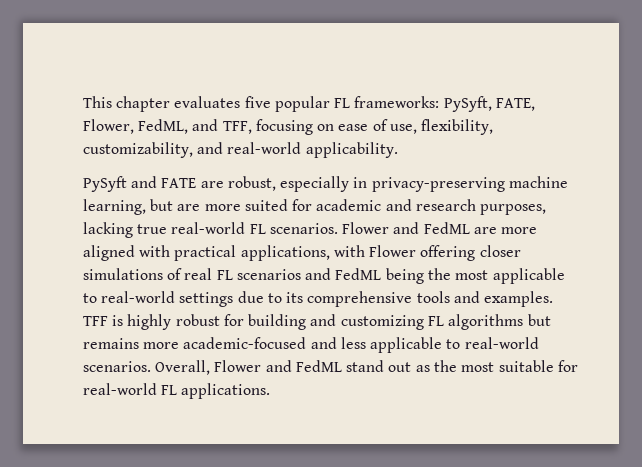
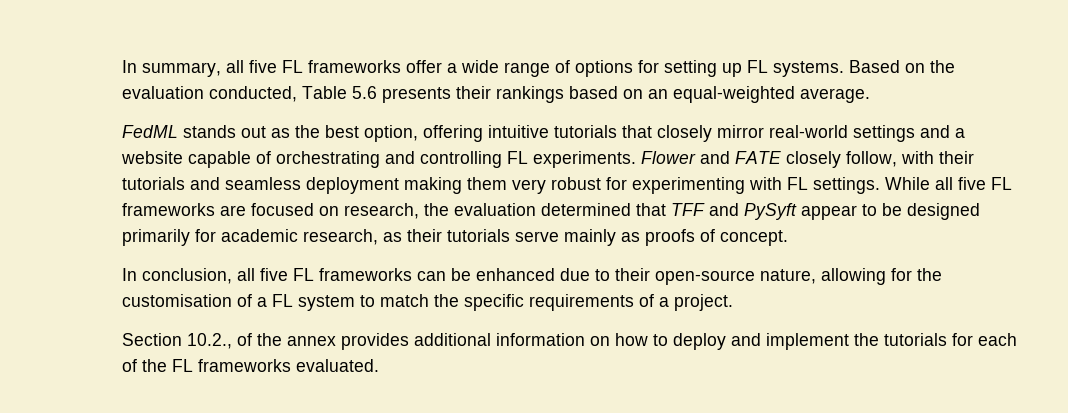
- This chapter evaluates five popular FL frameworks: PySyft, FATE, Flower, FedML, and TFF, focusing on ease of use, flexibility, customizability, and real-world applicability.
- PySyft and FATE are robust, especially in privacy-preserving machine learning, but are more suited for academic and research purposes, lacking true real-world FL scenarios. Flower and FedML are more aligned with practical applications, with Flower offering closer simulations of real FL scenarios and FedML being the most applicable to real-world settings due to its comprehensive tools and examples. TFF is highly robust for building and customizing FL algorithms but remains more academic-focused and less applicable to real-world scenarios. Overall, Flower and FedML stand out as the most suitable for real-world FL applications.
+ In summary, all five FL frameworks offer a wide range of options for setting up FL systems. Based on the evaluation conducted, Table 5.6 presents their rankings based on an equal-weighted average.
+ FedML stands out as the best option, offering intuitive tutorials that closely mirror real-world settings and a website capable of orchestrating and controlling FL experiments. Flower and FATE closely follow, with their tutorials and seamless deployment making them very robust for experimenting with FL settings. While all five FL frameworks are focused on research, the evaluation determined that TFF and PySyft appear to be designed primarily for academic research, as their tutorials serve mainly as proofs of concept.
+ In conclusion, all five FL frameworks can be enhanced due to their open-source nature, allowing for the customisation of a FL system to match the specific requirements of a project.
+ Section 10.2., of the annex provides additional information on how to deploy and implement the tutorials for each of the FL frameworks evaluated.

